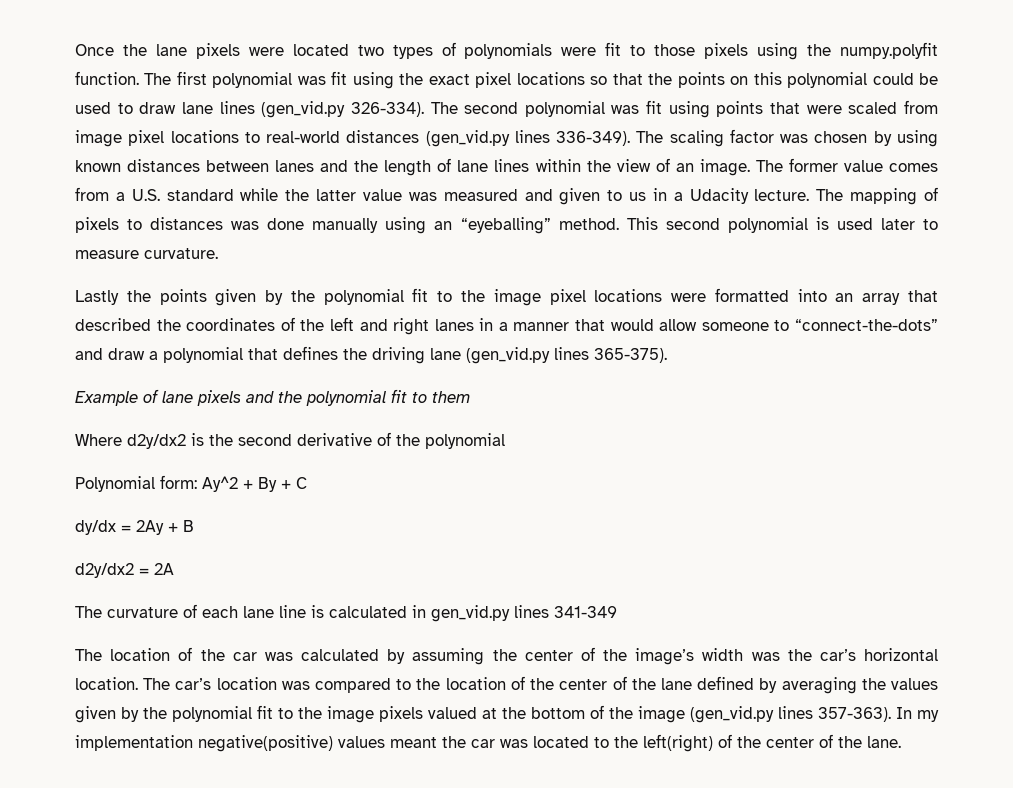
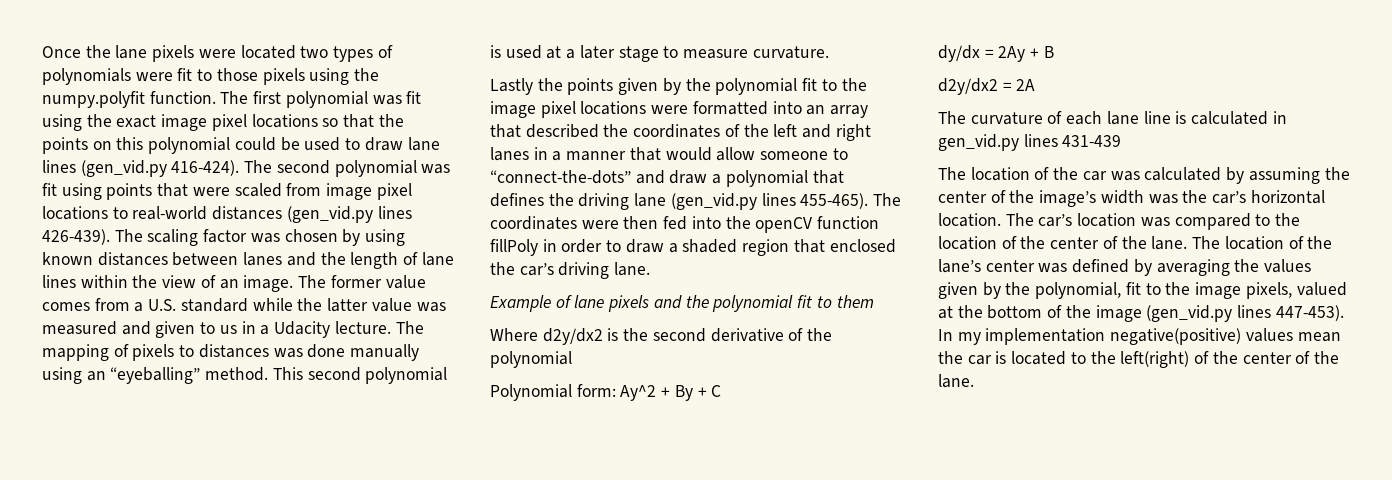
- The first polynomial was fit using the exact pixel locations so that the points on this polynomial could be used to draw lane lines (gen_vid.py 326-334).
+ The first polynomial was fit using the exact image pixel locations so that the points on this polynomial could be used to draw lane lines (gen_vid.py 416-424).
- The second polynomial was fit using points that were scaled from image pixel locations to real-world distances (gen_vid.py lines 336-349).
+ The second polynomial was fit using points that were scaled from image pixel locations to real-world distances (gen_vid.py lines 426-439).
- This second polynomial is used later to measure curvature.
+ This second polynomial is used at a later stage to measure curvature.
- Lastly the points given by the polynomial fit to the image pixel locations were formatted into an array that described the coordinates of the left and right lanes in a manner that would allow someone to “connect-the-dots” and draw a polynomial that defines the driving lane (gen_vid.py lines 365-375).
+ Lastly the points given by the polynomial fit to the image pixel locations were formatted into an array that described the coordinates of the left and right lanes in a manner that would allow someone to “connect-the-dots” and draw a polynomial that defines the driving lane (gen_vid.py lines 455-465). The coordinates were then fed into the openCV function fillPoly in order to draw a shaded region that enclosed the car’s driving lane.
- The curvature of each lane line is calculated in gen_vid.py lines 341-349
+ The curvature of each lane line is calculated in gen_vid.py lines 431-439
- The car’s location was compared to the location of the center of the lane defined by averaging the values given by the polynomial fit to the image pixels valued at the bottom of the image (gen_vid.py lines 357-363).
+ The car’s location was compared to the location of the center of the lane. The location of the lane’s center was defined by averaging the values given by the polynomial, fit to the image pixels, valued at the bottom of the image (gen_vid.py lines 447-453).
- In my implementation negative(positive) values meant the car was located to the left(right) of the center of the lane.
+ In my implementation negative(positive) values mean the car is located to the left(right) of the center of the lane.

